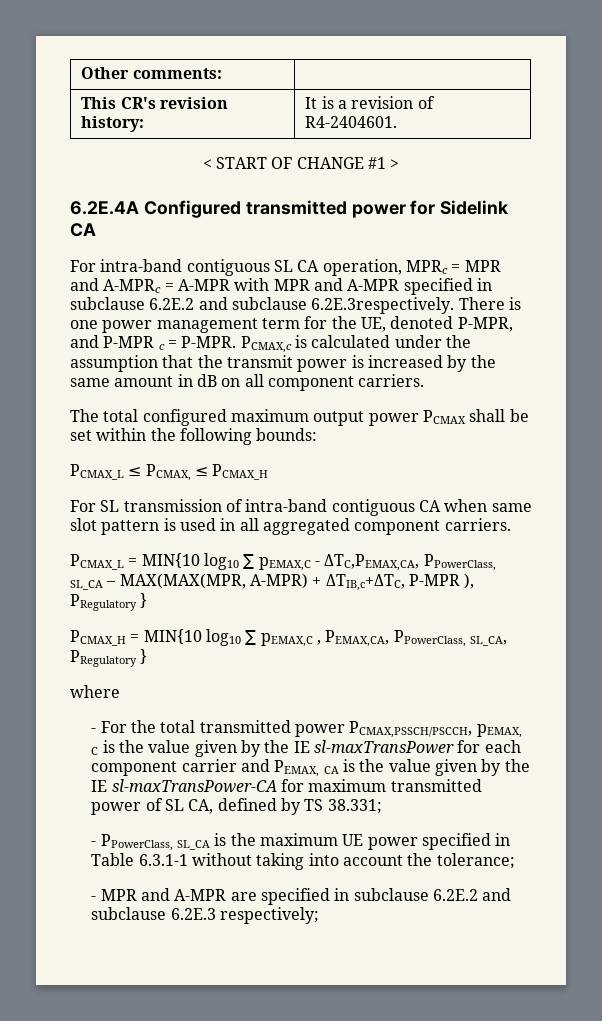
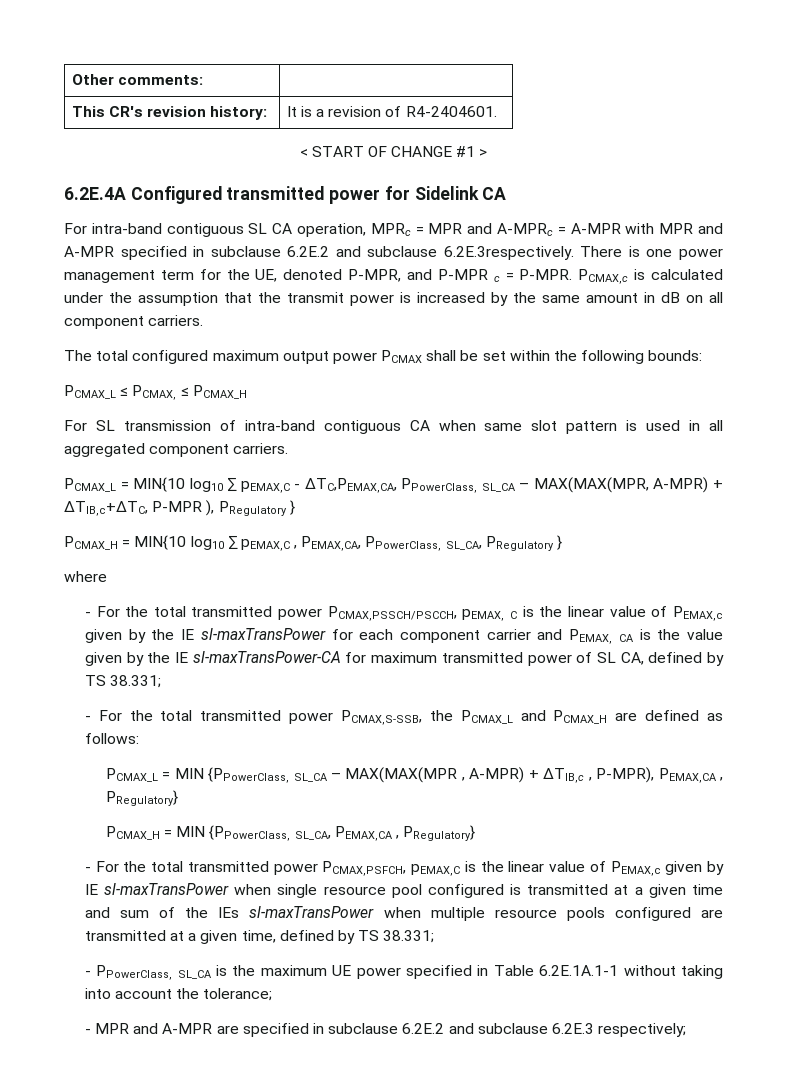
- - For the total transmitted power PCMAX,PSSCH/PSCCH, pEMAX, C is the value given by the IE sl-maxTransPower for each component carrier and PEMAX, CA is the value given by the IE sl-maxTransPower-CA for maximum transmitted power of SL CA, defined by TS 38.331;
+ - For the total transmitted power PCMAX,PSSCH/PSCCH, pEMAX, C is the linear value of PEMAX,c given by the IE sl-maxTransPower for each component carrier and PEMAX, CA is the value given by the IE sl-maxTransPower-CA for maximum transmitted power of SL CA, defined by TS 38.331;
+ - For the total transmitted power PCMAX,S-SSB, the PCMAX_L and PCMAX_H are defined as follows:
+ PCMAX_L = MIN {PPowerClass, SL_CA – MAX(MAX(MPR , A-MPR) + ΔTIB,c , P-MPR), PEMAX,CA , PRegulatory}
+ PCMAX_H = MIN {PPowerClass, SL_CA, PEMAX,CA , PRegulatory}
+ - For the total transmitted power PCMAX,PSFCH, pEMAX,C is the linear value of PEMAX,c given by IE sl-maxTransPower when single resource pool configured is transmitted at a given time and sum of the IEs sl-maxTransPower when multiple resource pools configured are transmitted at a given time, defined by TS 38.331;
- - PPowerClass, SL_CA is the maximum UE power specified in Table 6.3.1-1 without taking into account the tolerance;
+ - PPowerClass, SL_CA is the maximum UE power specified in Table 6.2E.1A.1-1 without taking into account the tolerance;

